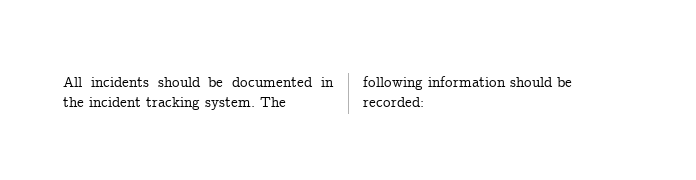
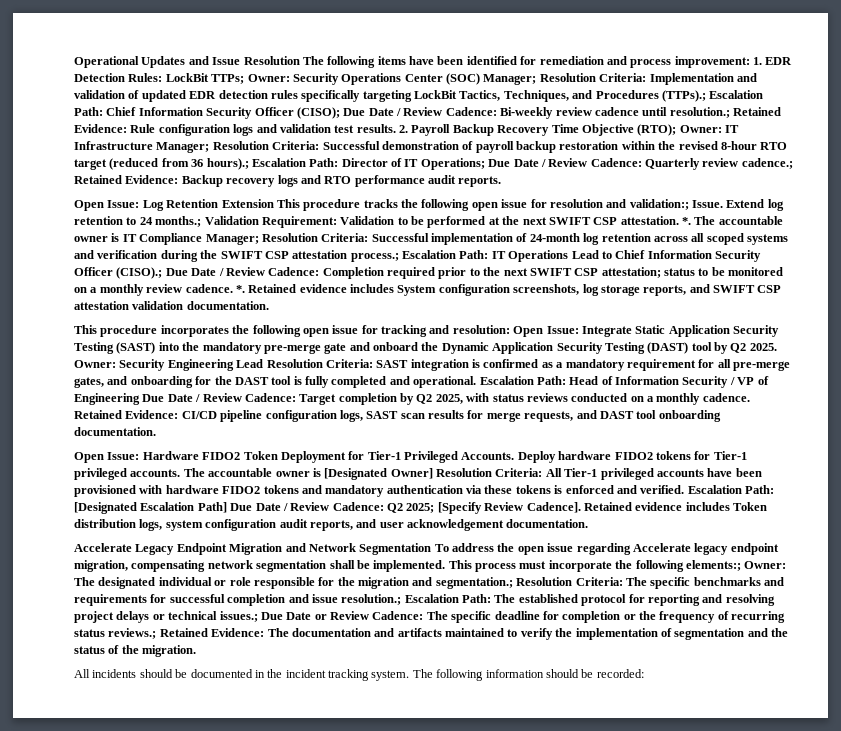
+ Operational Updates and Issue Resolution The following items have been identified for remediation and process improvement: 1. EDR Detection Rules: LockBit TTPs; Owner: Security Operations Center (SOC) Manager; Resolution Criteria: Implementation and validation of updated EDR detection rules specifically targeting LockBit Tactics, Techniques, and Procedures (TTPs).; Escalation Path: Chief Information Security Officer (CISO); Due Date / Review Cadence: Bi-weekly review cadence until resolution.; Retained Evidence: Rule configuration logs and validation test results. 2. Payroll Backup Recovery Time Objective (RTO); Owner: IT Infrastructure Manager; Resolution Criteria: Successful demonstration of payroll backup restoration within the revised 8-hour RTO target (reduced from 36 hours).; Escalation Path: Director of IT Operations; Due Date / Review Cadence: Quarterly review cadence.; Retained Evidence: Backup recovery logs and RTO performance audit reports.
+ Open Issue: Log Retention Extension This procedure tracks the following open issue for resolution and validation:; Issue. Extend log retention to 24 months.; Validation Requirement: Validation to be performed at the next SWIFT CSP attestation. *. The accountable owner is IT Compliance Manager; Resolution Criteria: Successful implementation of 24-month log retention across all scoped systems and verification during the SWIFT CSP attestation process.; Escalation Path: IT Operations Lead to Chief Information Security Officer (CISO).; Due Date / Review Cadence: Completion required prior to the next SWIFT CSP attestation; status to be monitored on a monthly review cadence. *. Retained evidence includes System configuration screenshots, log storage reports, and SWIFT CSP attestation validation documentation.
+ This procedure incorporates the following open issue for tracking and resolution: Open Issue: Integrate Static Application Security Testing (SAST) into the mandatory pre-merge gate and onboard the Dynamic Application Security Testing (DAST) tool by Q2 2025. Owner: Security Engineering Lead Resolution Criteria: SAST integration is confirmed as a mandatory requirement for all pre-merge gates, and onboarding for the DAST tool is fully completed and operational. Escalation Path: Head of Information Security / VP of Engineering Due Date / Review Cadence: Target completion by Q2 2025, with status reviews conducted on a monthly cadence. Retained Evidence: CI/CD pipeline configuration logs, SAST scan results for merge requests, and DAST tool onboarding documentation.
+ Open Issue: Hardware FIDO2 Token Deployment for Tier-1 Privileged Accounts. Deploy hardware FIDO2 tokens for Tier-1 privileged accounts. The accountable owner is [Designated Owner] Resolution Criteria: All Tier-1 privileged accounts have been provisioned with hardware FIDO2 tokens and mandatory authentication via these tokens is enforced and verified. Escalation Path: [Designated Escalation Path] Due Date / Review Cadence: Q2 2025; [Specify Review Cadence]. Retained evidence includes Token distribution logs, system configuration audit reports, and user acknowledgement documentation.
+ Accelerate Legacy Endpoint Migration and Network Segmentation To address the open issue regarding Accelerate legacy endpoint migration, compensating network segmentation shall be implemented. This process must incorporate the following elements:; Owner: The designated individual or role responsible for the migration and segmentation.; Resolution Criteria: The specific benchmarks and requirements for successful completion and issue resolution.; Escalation Path: The established protocol for reporting and resolving project delays or technical issues.; Due Date or Review Cadence: The specific deadline for completion or the frequency of recurring status reviews.; Retained Evidence: The documentation and artifacts maintained to verify the implementation of segmentation and the status of the migration.

